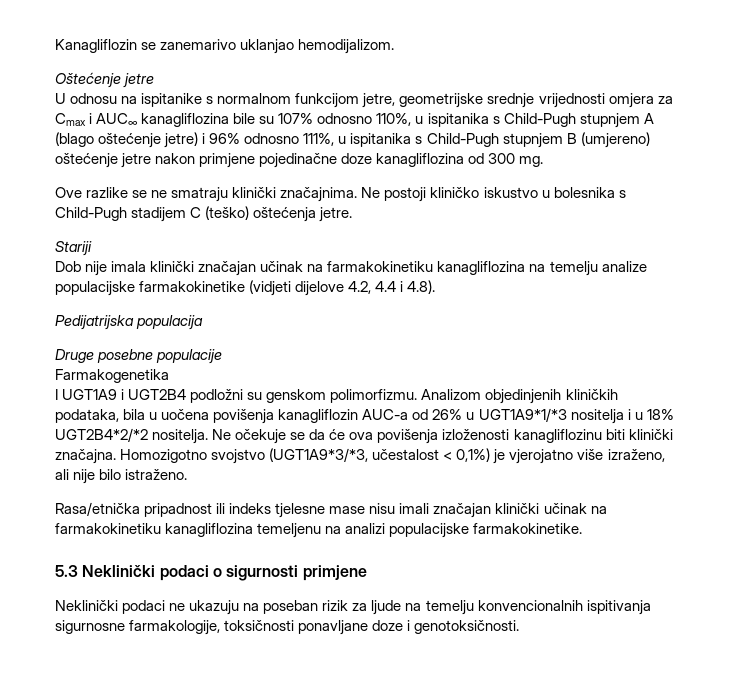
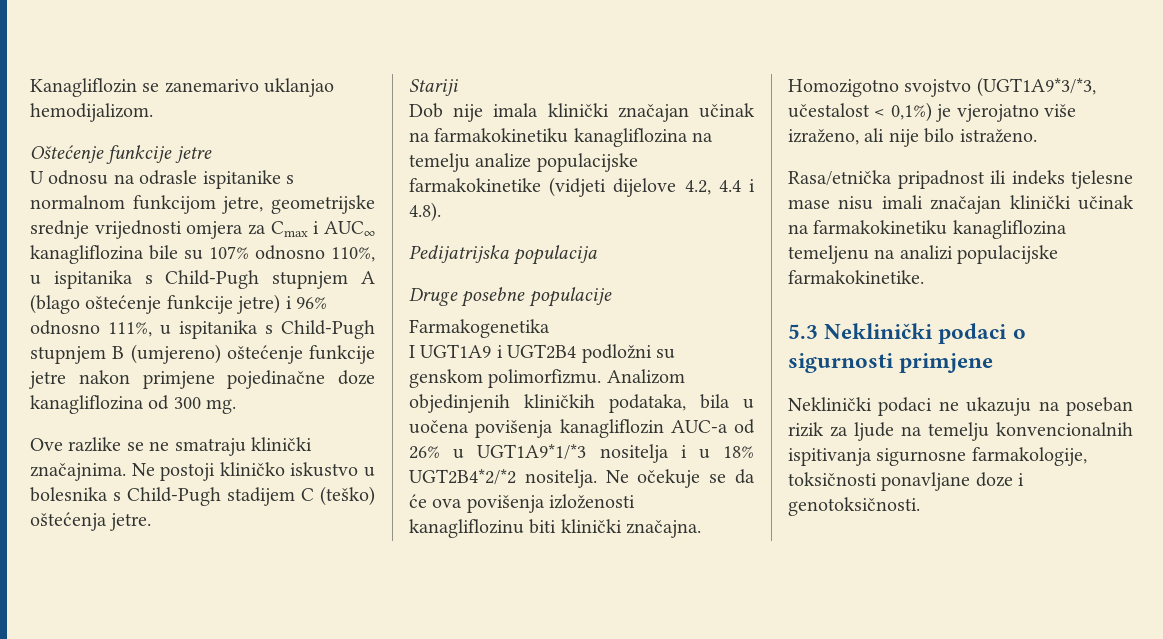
- Oštećenje jetre
+ Oštećenje funkcije jetre
- U odnosu na ispitanike s normalnom funkcijom jetre, geometrijske srednje vrijednosti omjera za Cmax i AUC∞ kanagliflozina bile su 107% odnosno 110%, u ispitanika s Child-Pugh stupnjem A (blago oštećenje jetre) i 96% odnosno 111%, u ispitanika s Child-Pugh stupnjem B (umjereno) oštećenje jetre nakon primjene pojedinačne doze kanagliflozina od 300 mg.
+ U odnosu na odrasle ispitanike s normalnom funkcijom jetre, geometrijske srednje vrijednosti omjera za Cmax i AUC∞ kanagliflozina bile su 107% odnosno 110%, u ispitanika s Child-Pugh stupnjem A (blago oštećenje funkcije jetre) i 96% odnosno 111%, u ispitanika s Child-Pugh stupnjem B (umjereno) oštećenje funkcije jetre nakon primjene pojedinačne doze kanagliflozina od 300 mg.

